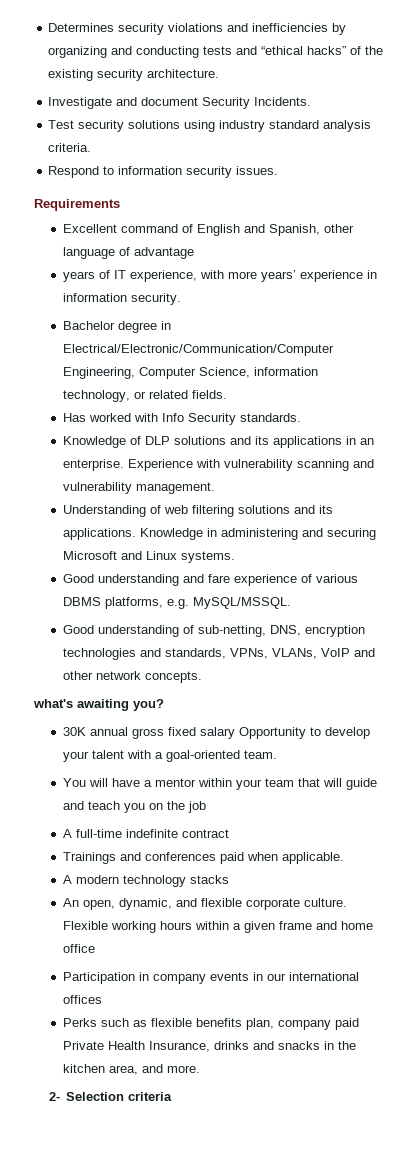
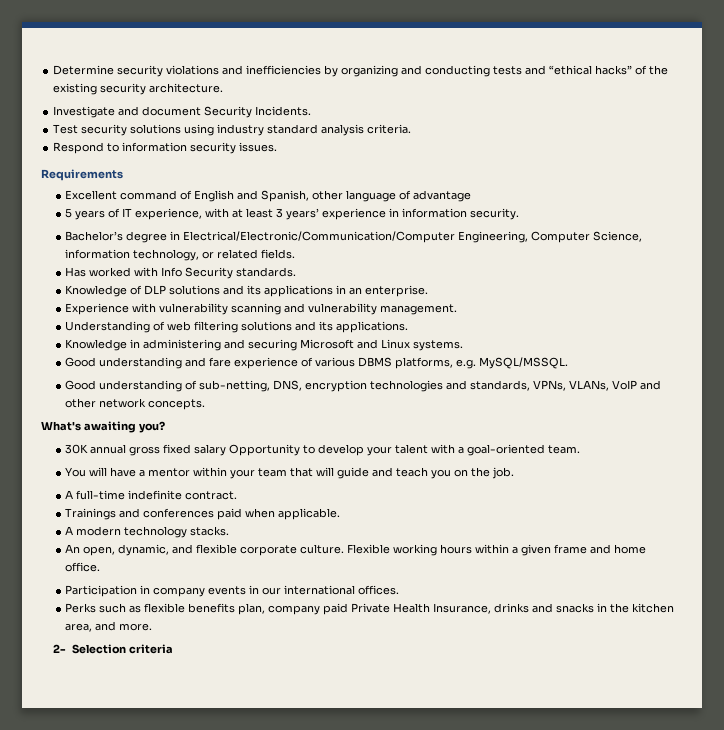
- Determines security violations and inefficiencies by organizing and conducting tests and “ethical hacks” of the existing security architecture.
+ Determine security violations and inefficiencies by organizing and conducting tests and “ethical hacks” of the existing security architecture.
- years of IT experience, with more years’ experience in information security.
+ 5 years of IT experience, with at least 3 years’ experience in information security.
- Bachelor degree in Electrical/Electronic/Communication/Computer Engineering, Computer Science, information technology, or related fields.
+ Bachelor’s degree in Electrical/Electronic/Communication/Computer Engineering, Computer Science, information technology, or related fields.
- Knowledge of DLP solutions and its applications in an enterprise. Experience with vulnerability scanning and vulnerability management.
+ Knowledge of DLP solutions and its applications in an enterprise.
+ Experience with vulnerability scanning and vulnerability management.
- Understanding of web filtering solutions and its applications. Knowledge in administering and securing Microsoft and Linux systems.
+ Understanding of web filtering solutions and its applications.
+ Knowledge in administering and securing Microsoft and Linux systems.
- what's awaiting you?
+ What's awaiting you?
- You will have a mentor within your team that will guide and teach you on the job
+ You will have a mentor within your team that will guide and teach you on the job.
- A full-time indefinite contract
+ A full-time indefinite contract.
- A modern technology stacks
+ A modern technology stacks.
- Flexible working hours within a given frame and home office
+ Flexible working hours within a given frame and home office.
- Participation in company events in our international offices
+ Participation in company events in our international offices.

